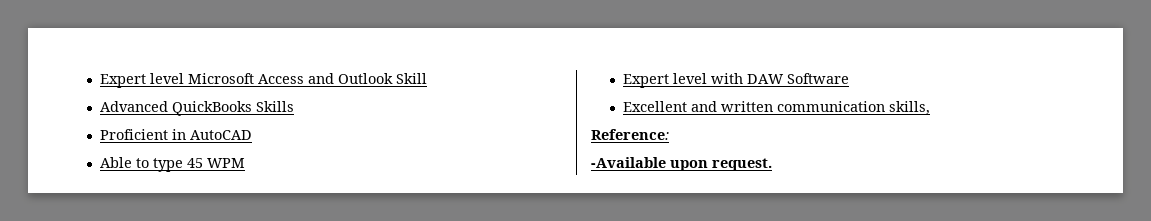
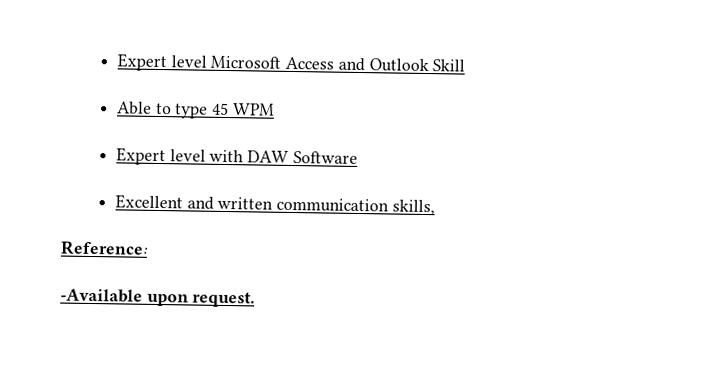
- Advanced QuickBooks Skills
- Proficient in AutoCAD

